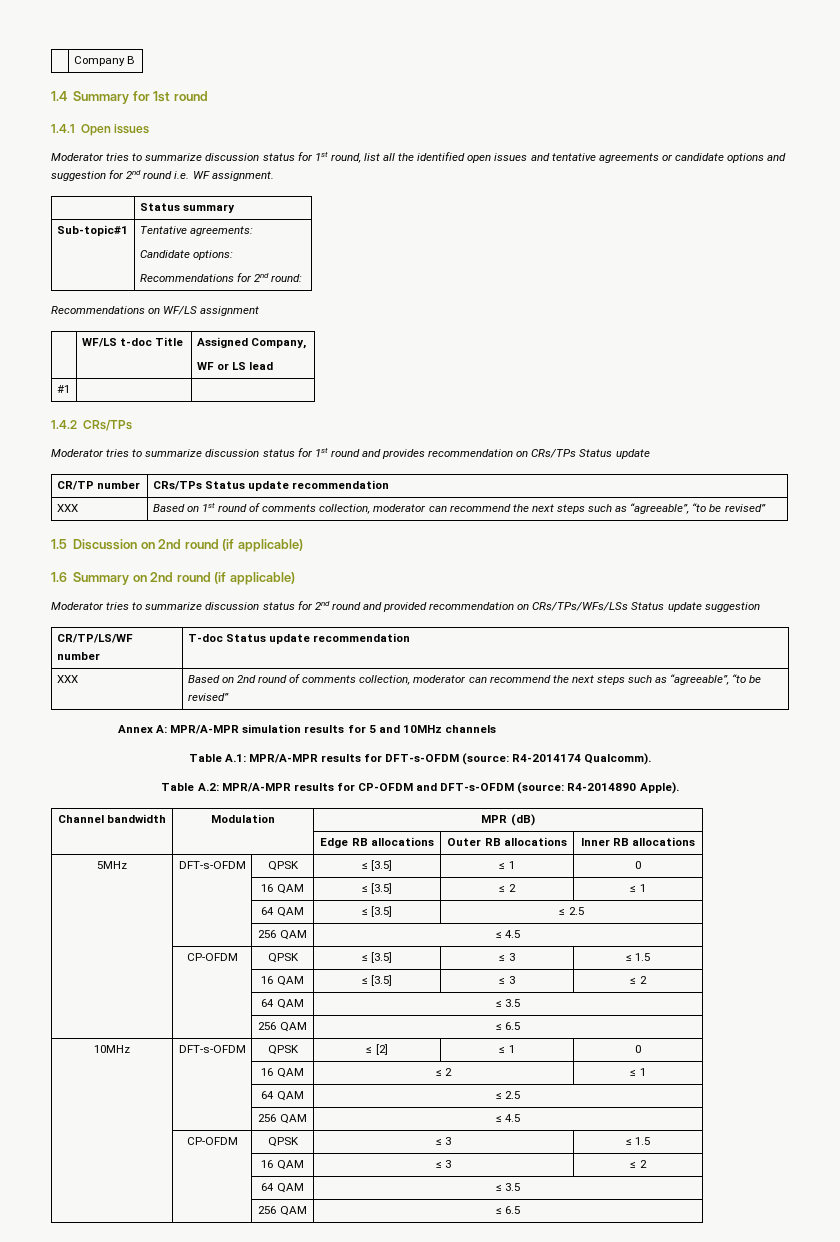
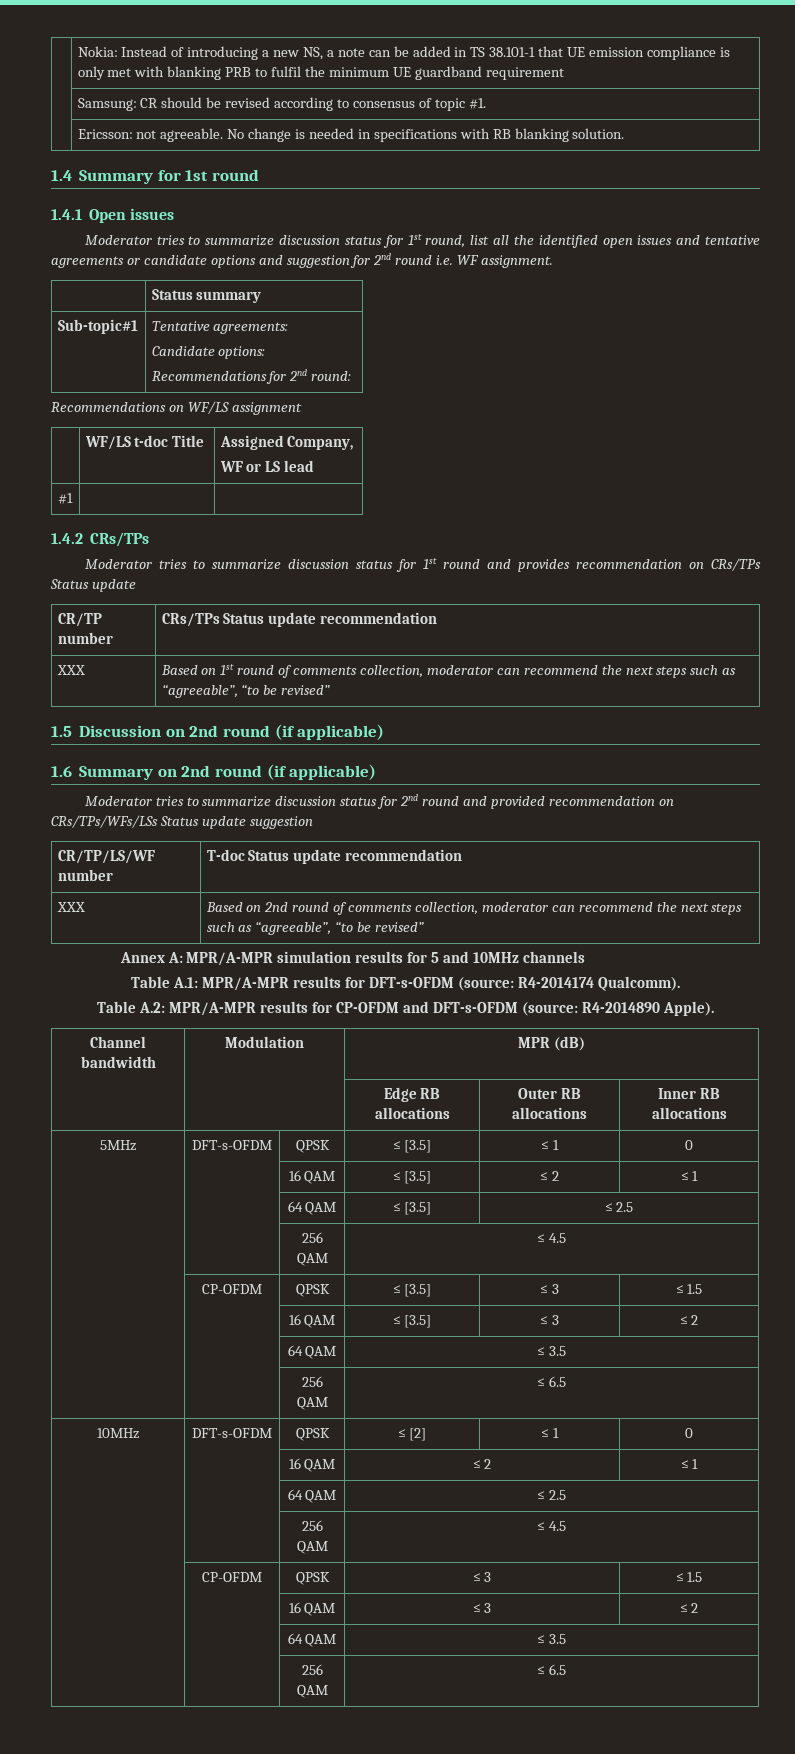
- | Company B
+ | Nokia: Instead of introducing a new NS, a note can be added in TS 38.101-1 that UE emission compliance is only met with blanking PRB to fulfil the minimum UE guardband requirement
+ | Samsung: CR should be revised according to consensus of topic #1.
+ | Ericsson: not agreeable. No change is needed in specifications with RB blanking solution.

